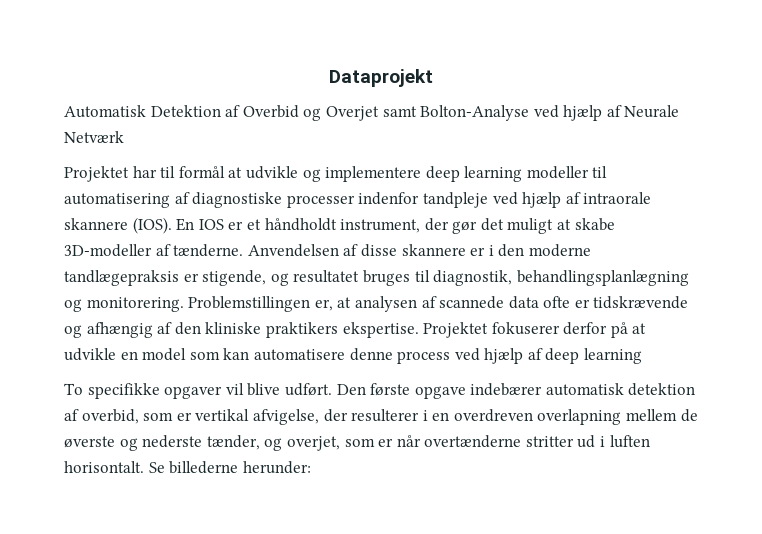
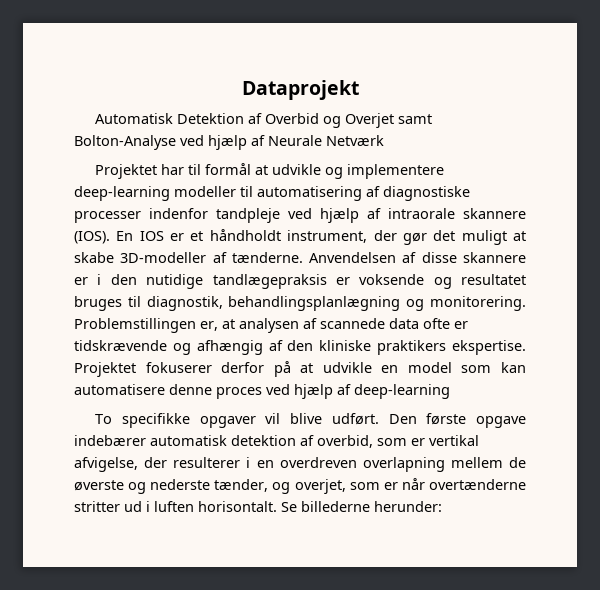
- Projektet har til formål at udvikle og implementere deep learning modeller til automatisering af diagnostiske processer indenfor tandpleje ved hjælp af intraorale skannere (IOS).
+ Projektet har til formål at udvikle og implementere deep-learning modeller til automatisering af diagnostiske processer indenfor tandpleje ved hjælp af intraorale skannere (IOS).
- Anvendelsen af disse skannere er i den moderne tandlægepraksis er stigende, og resultatet bruges til diagnostik, behandlingsplanlægning og monitorering.
+ Anvendelsen af disse skannere er i den nutidige tandlægepraksis er voksende og resultatet bruges til diagnostik, behandlingsplanlægning og monitorering.
- Projektet fokuserer derfor på at udvikle en model som kan automatisere denne process ved hjælp af deep learning
+ Projektet fokuserer derfor på at udvikle en model som kan automatisere denne proces ved hjælp af deep-learning

